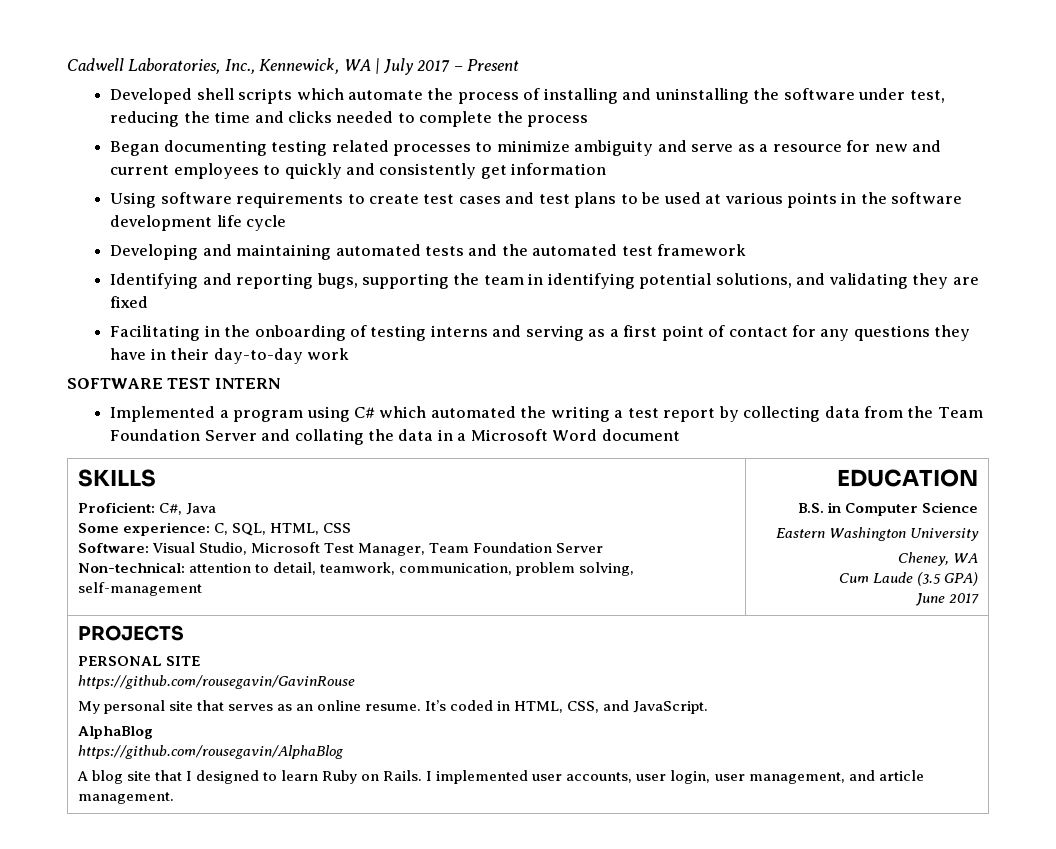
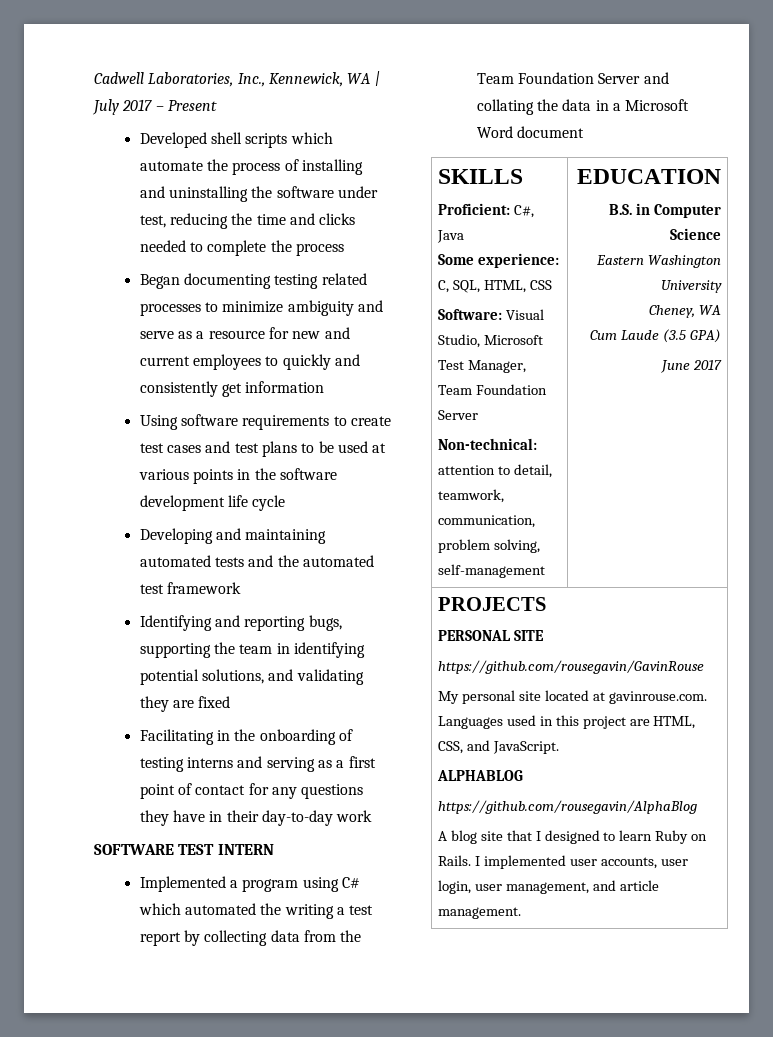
- My personal site that serves as an online resume. It’s coded in HTML, CSS, and JavaScript.
+ My personal site located at gavinrouse.com. Languages used in this project are HTML, CSS, and JavaScript.
- AlphaBlog
+ ALPHABLOG

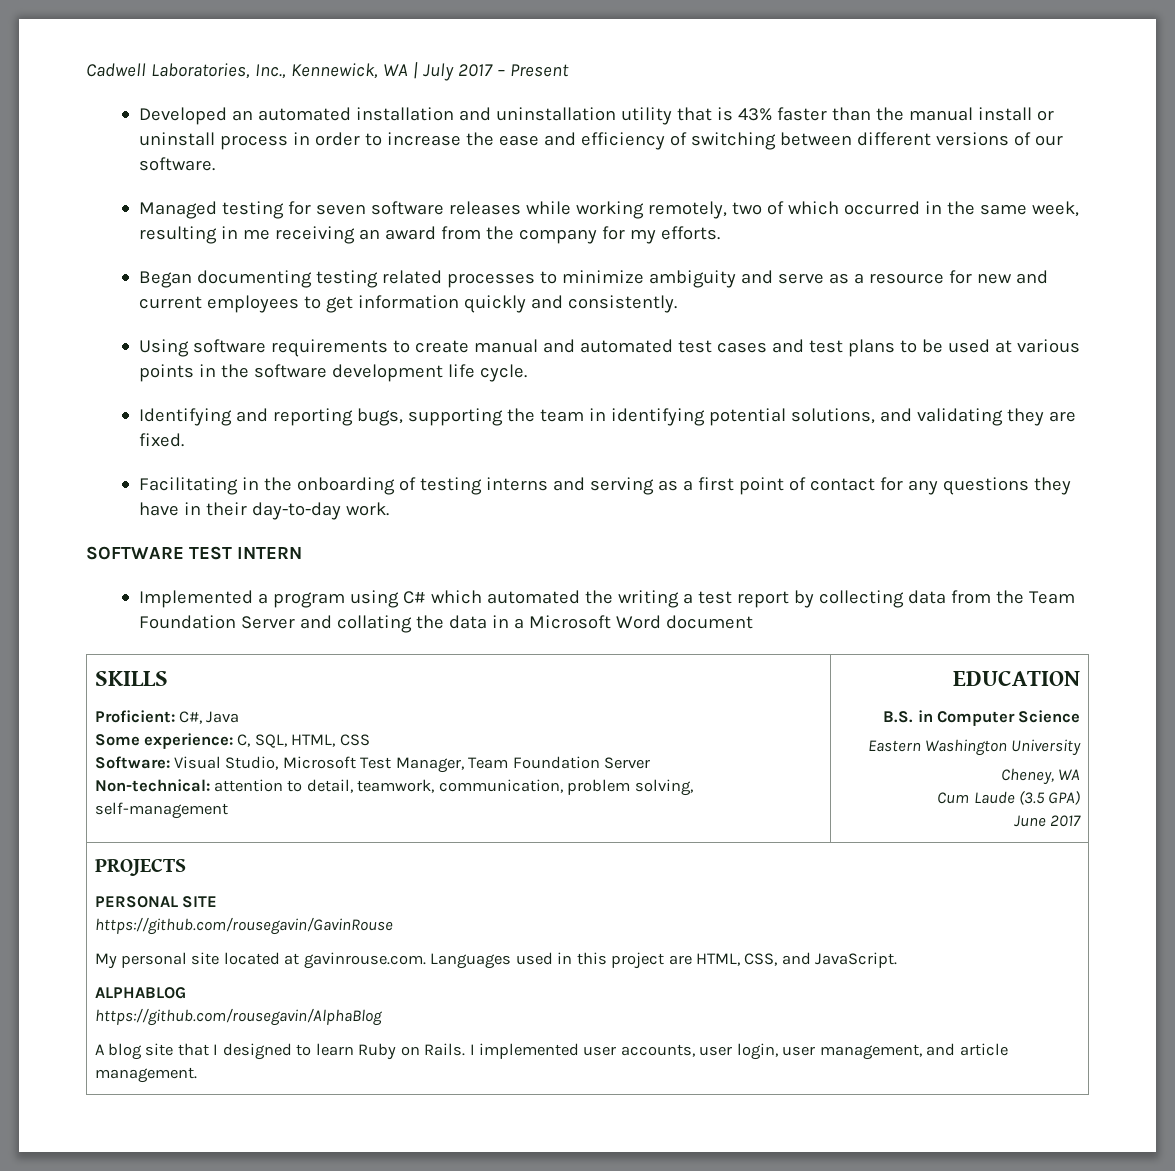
- Developed shell scripts which automate the process of installing and uninstalling the software under test, reducing the time and clicks needed to complete the process
+ Developed an automated installation and uninstallation utility that is 43% faster than the manual install or uninstall process in order to increase the ease and efficiency of switching between different versions of our software.
+ Managed testing for seven software releases while working remotely, two of which occurred in the same week, resulting in me receiving an award from the company for my efforts.
- Began documenting testing related processes to minimize ambiguity and serve as a resource for new and current employees to quickly and consistently get information
+ Began documenting testing related processes to minimize ambiguity and serve as a resource for new and current employees to get information quickly and consistently.
- Using software requirements to create test cases and test plans to be used at various points in the software development life cycle
- Developing and maintaining automated tests and the automated test framework
+ Using software requirements to create manual and automated test cases and test plans to be used at various points in the software development life cycle.
- Identifying and reporting bugs, supporting the team in identifying potential solutions, and validating they are fixed
+ Identifying and reporting bugs, supporting the team in identifying potential solutions, and validating they are fixed.
- Facilitating in the onboarding of testing interns and serving as a first point of contact for any questions they have in their day-to-day work
+ Facilitating in the onboarding of testing interns and serving as a first point of contact for any questions they have in their day-to-day work.

